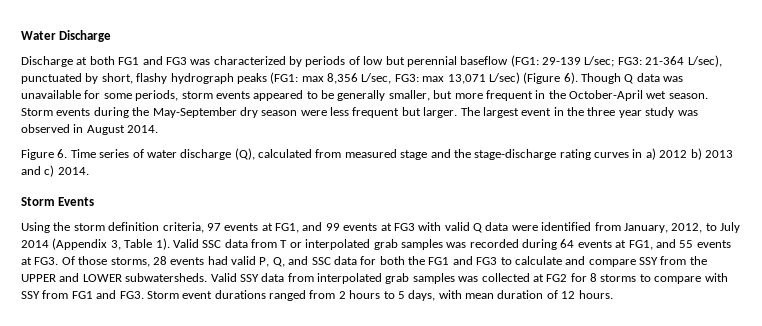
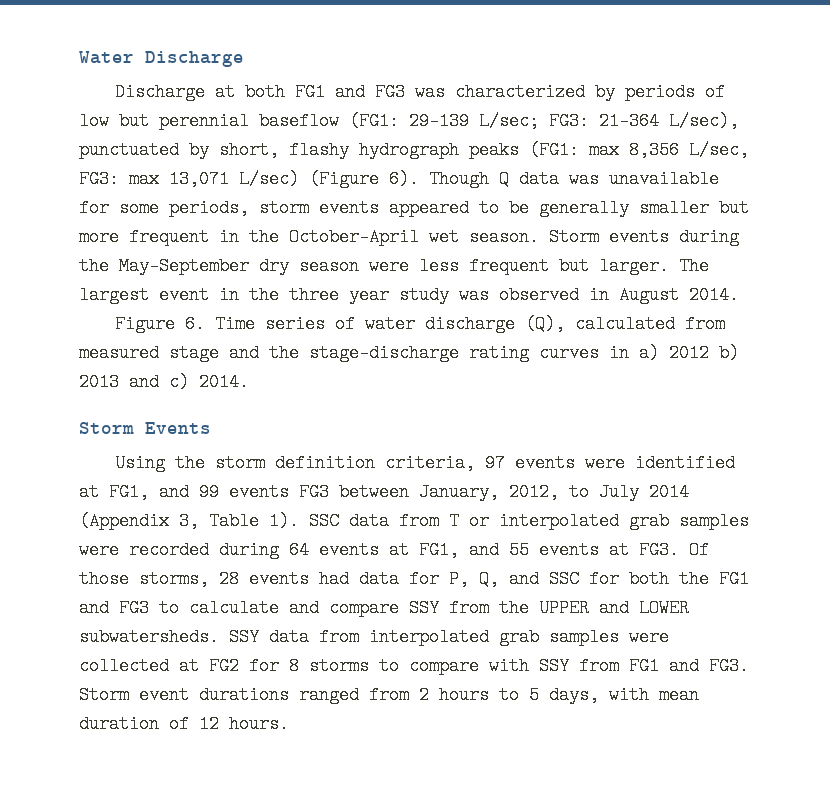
- Though Q data was unavailable for some periods, storm events appeared to be generally smaller, but more frequent in the October-April wet season.
+ Though Q data was unavailable for some periods, storm events appeared to be generally smaller but more frequent in the October-April wet season.
- Using the storm definition criteria, 97 events at FG1, and 99 events at FG3 with valid Q data were identified from January, 2012, to July 2014 (Appendix 3, Table 1).
+ Using the storm definition criteria, 97 events were identified at FG1, and 99 events FG3 between January, 2012, to July 2014 (Appendix 3, Table 1).
- Valid SSC data from T or interpolated grab samples was recorded during 64 events at FG1, and 55 events at FG3. Of those storms, 28 events had valid P, Q, and SSC data for both the FG1 and FG3 to calculate and compare SSY from the UPPER and LOWER subwatersheds.
+ SSC data from T or interpolated grab samples were recorded during 64 events at FG1, and 55 events at FG3. Of those storms, 28 events had data for P, Q, and SSC for both the FG1 and FG3 to calculate and compare SSY from the UPPER and LOWER subwatersheds.
- Valid SSY data from interpolated grab samples was collected at FG2 for 8 storms to compare with SSY from FG1 and FG3. Storm event durations ranged from 2 hours to 5 days, with mean duration of 12 hours.
+ SSY data from interpolated grab samples were collected at FG2 for 8 storms to compare with SSY from FG1 and FG3. Storm event durations ranged from 2 hours to 5 days, with mean duration of 12 hours.

